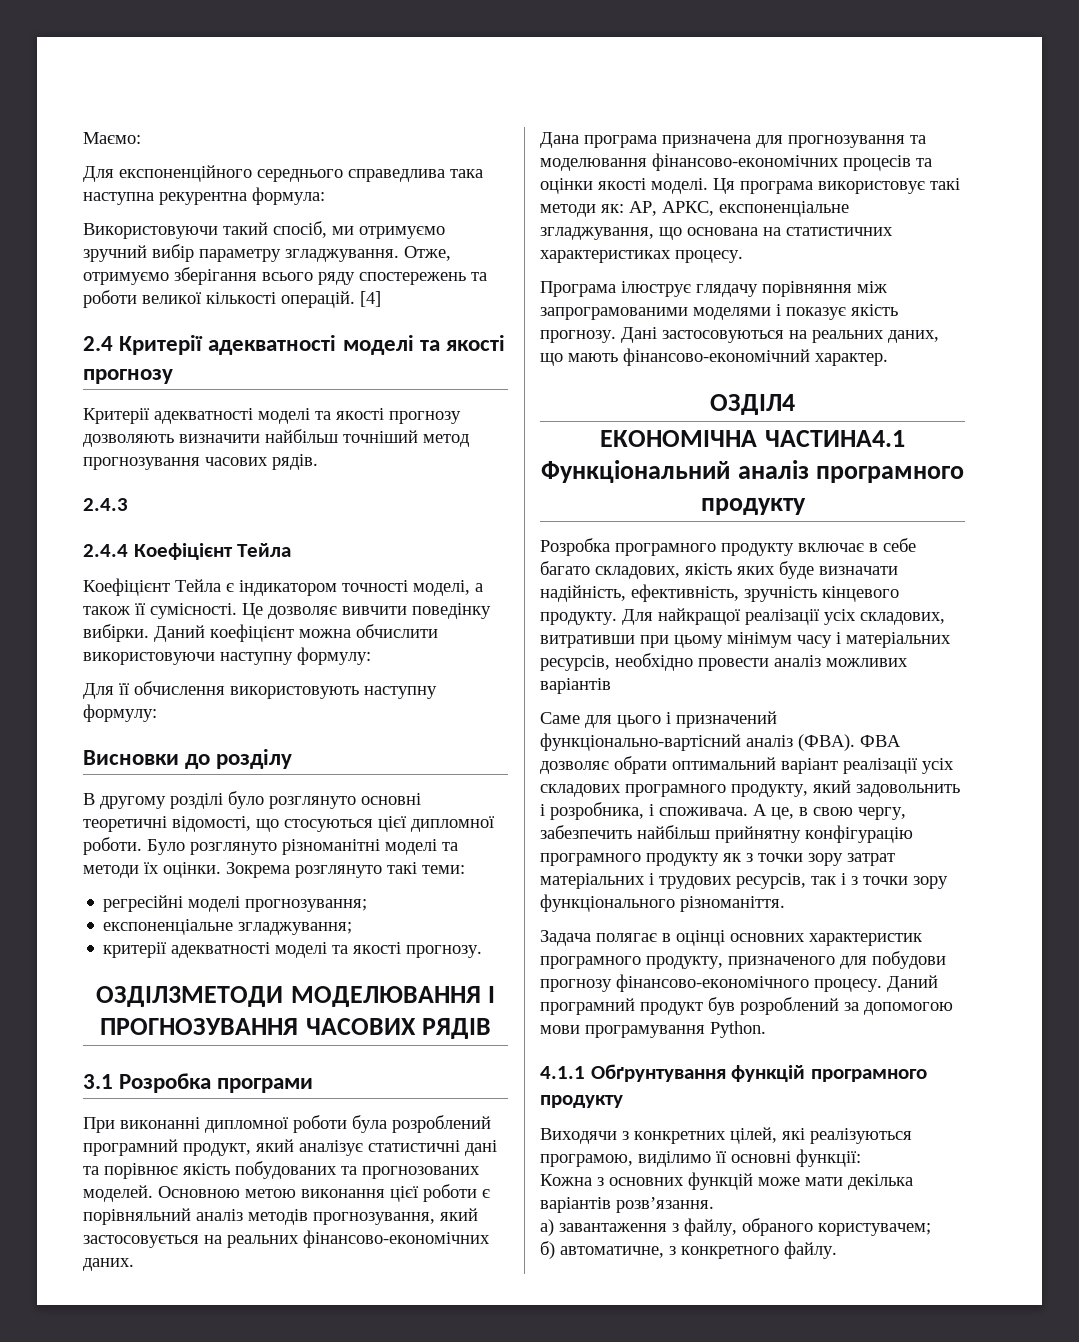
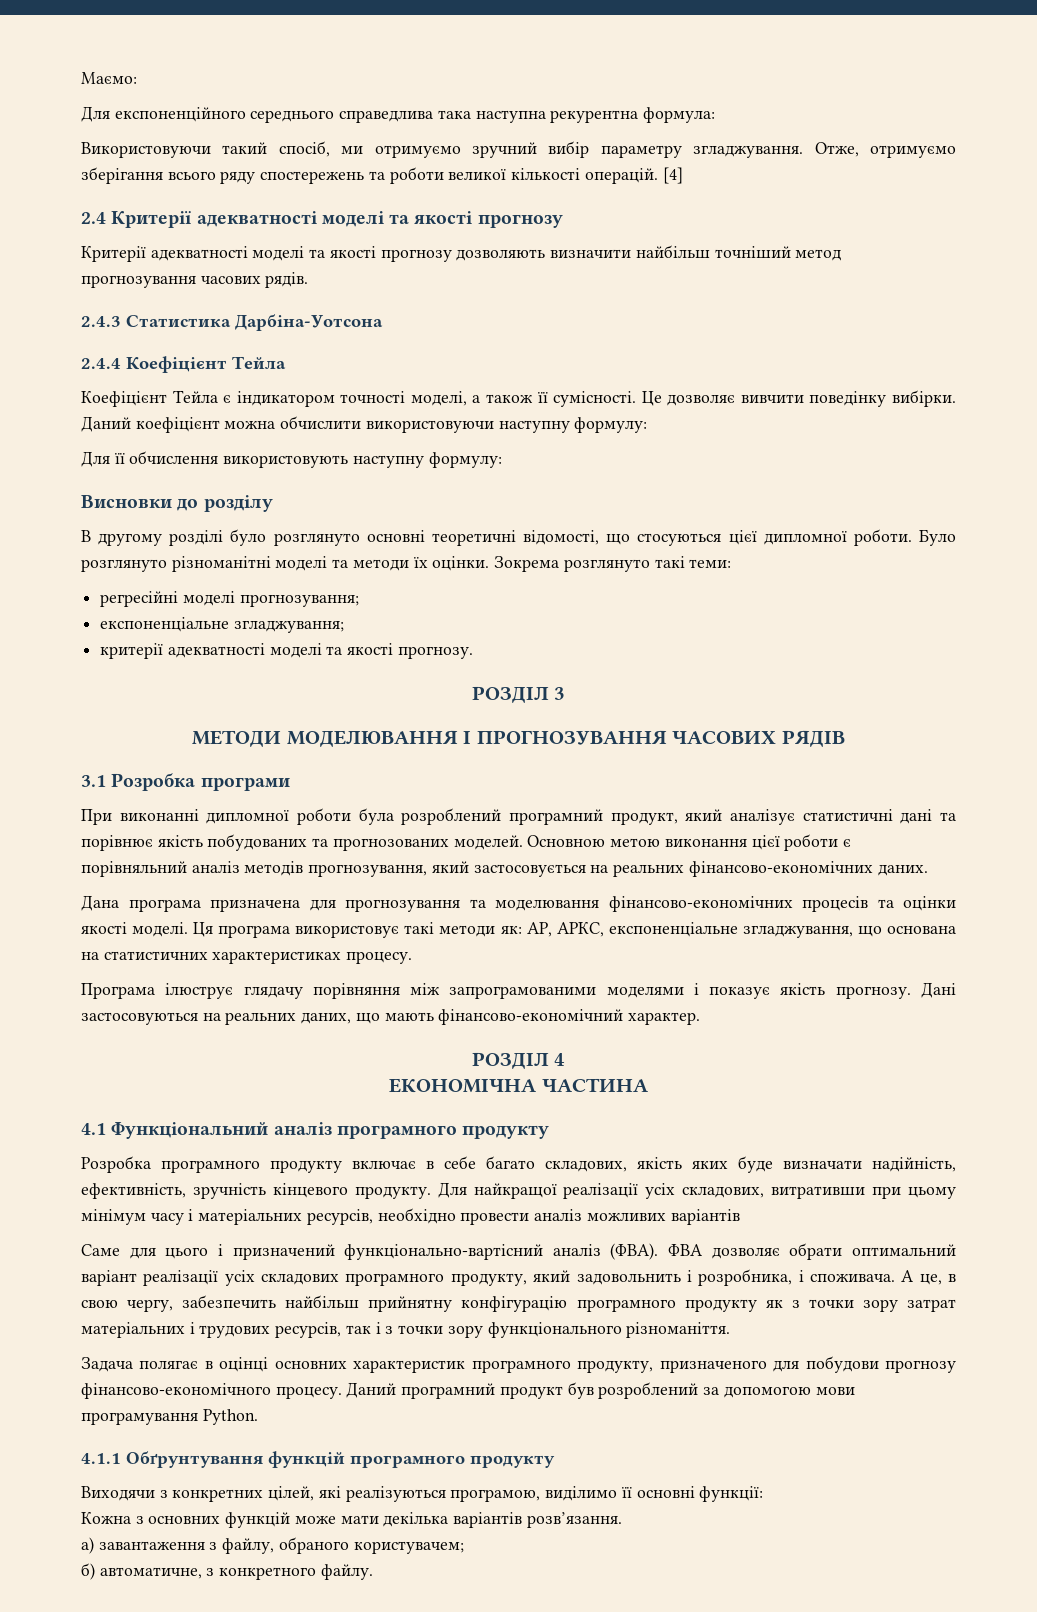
- 2.4.3
+ 2.4.3 Статистика Дарбіна-Уотсона
- ОЗДІЛ3МЕТОДИ МОДЕЛЮВАННЯ І ПРОГНОЗУВАННЯ ЧАСОВИХ РЯДІВ
+ РОЗДІЛ 3
+ МЕТОДИ МОДЕЛЮВАННЯ І ПРОГНОЗУВАННЯ ЧАСОВИХ РЯДІВ
- ОЗДІЛ4
+ РОЗДІЛ 4
- ЕКОНОМІЧНА ЧАСТИНА4.1 Функціональний аналіз програмного продукту
+ ЕКОНОМІЧНА ЧАСТИНА
+ 4.1 Функціональний аналіз програмного продукту

